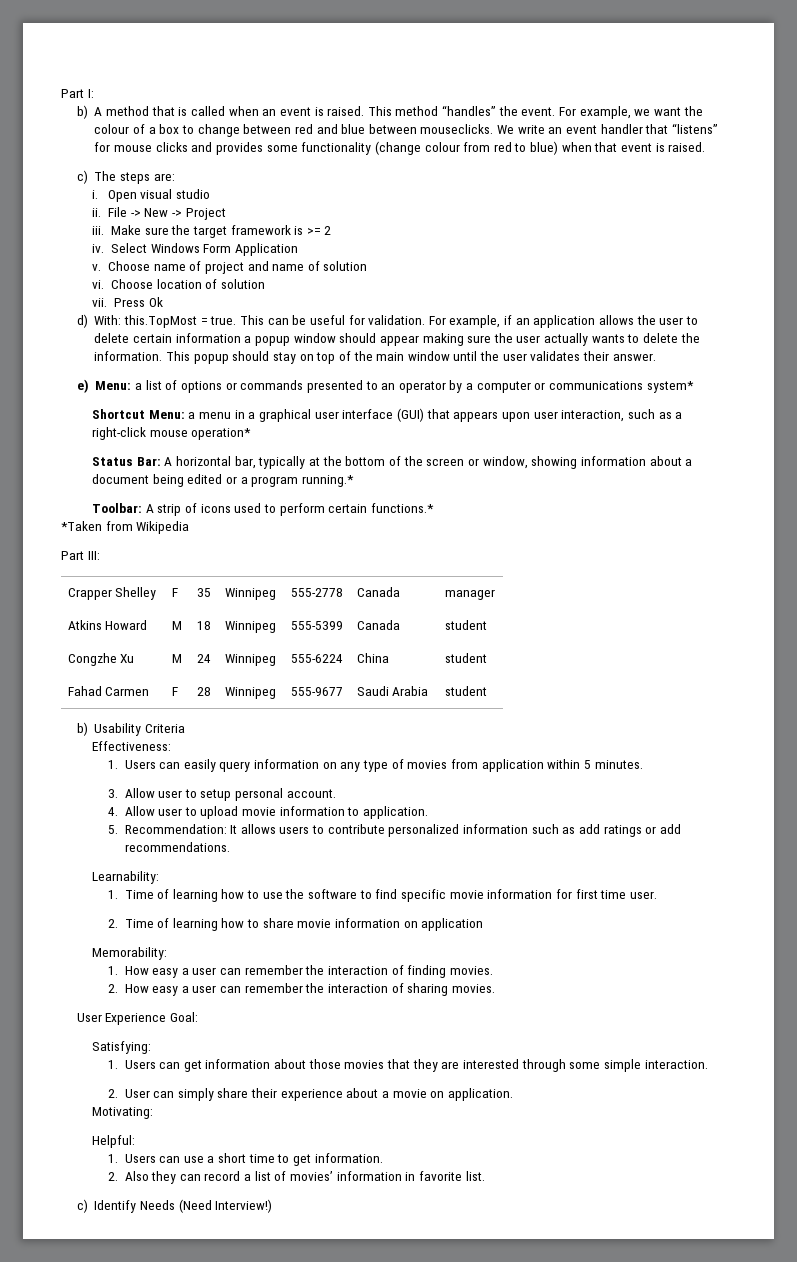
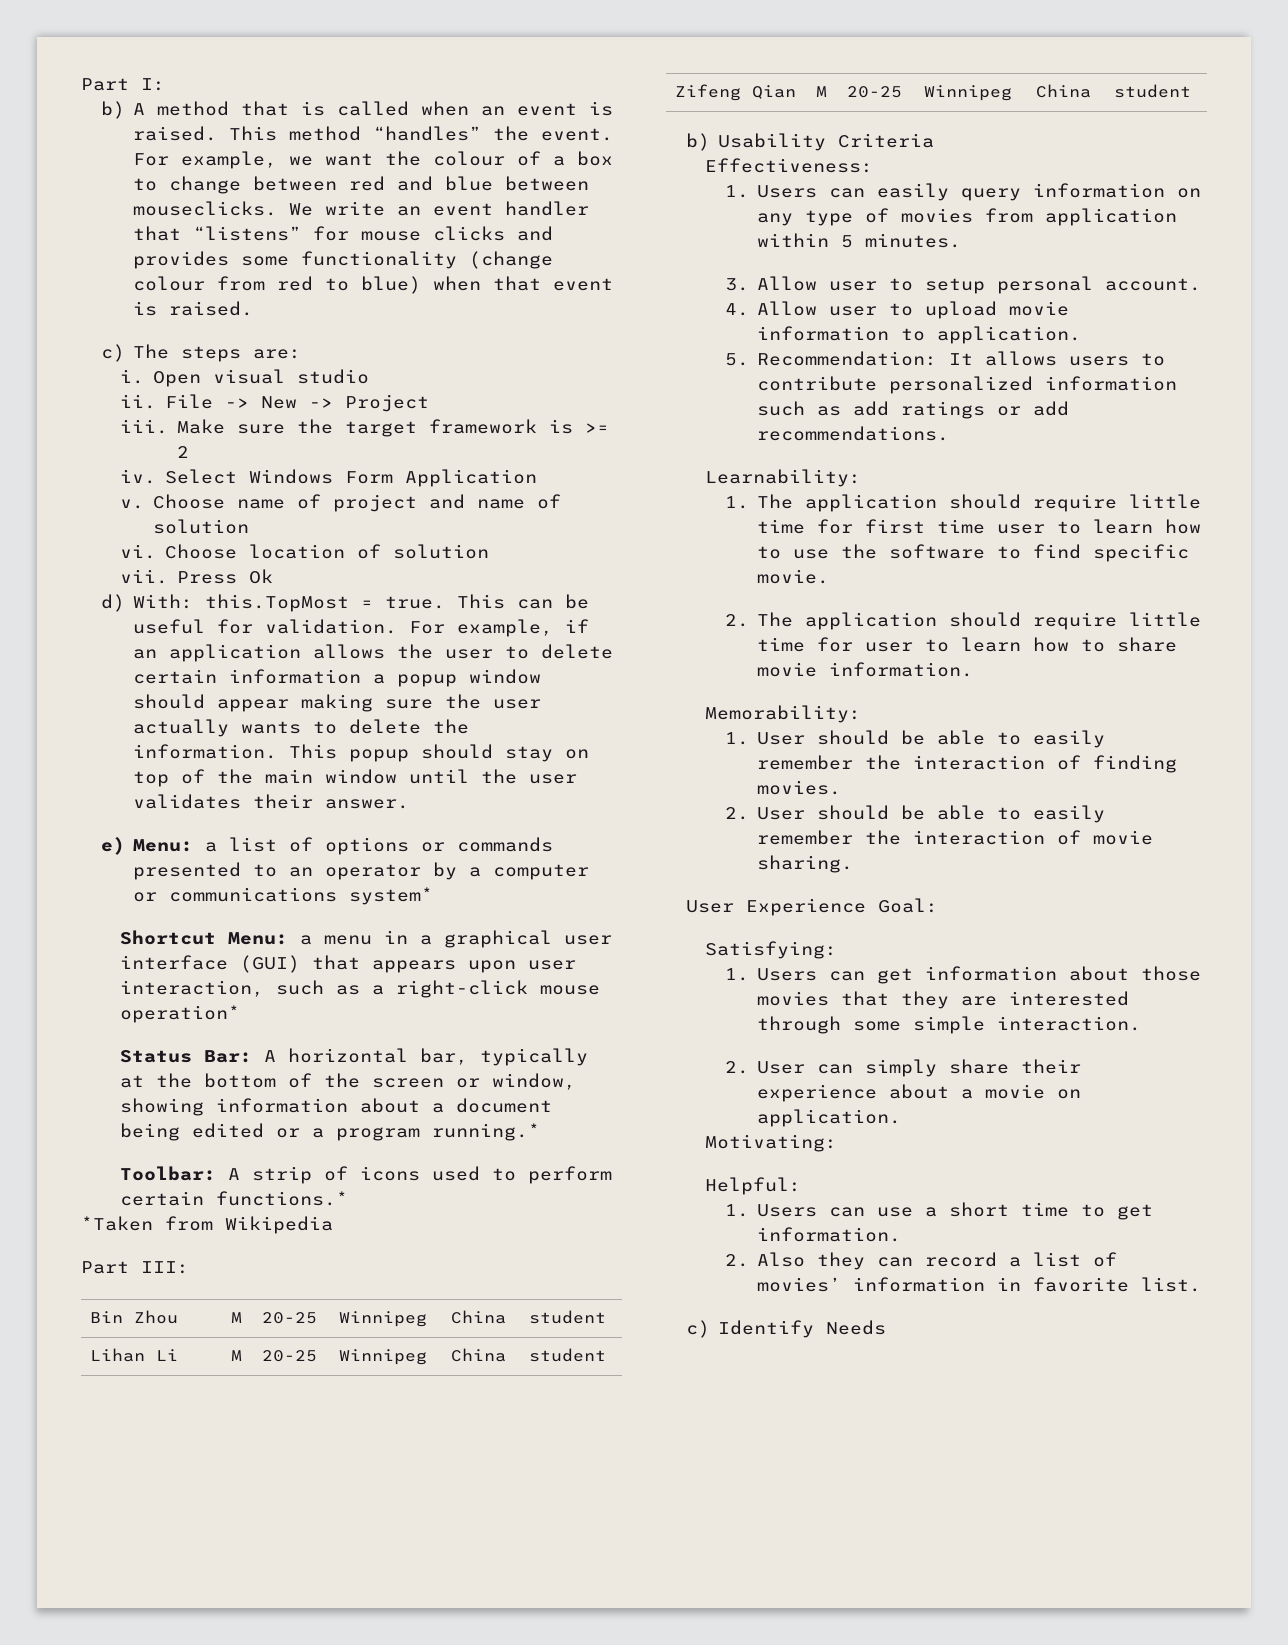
- Crapper Shelley | F | 35 | Winnipeg | 555-2778 | Canada | manager
- Atkins Howard | M | 18 | Winnipeg | 555-5399 | Canada | student
- Congzhe Xu | M | 24 | Winnipeg | 555-6224 | China | student
- Fahad Carmen | F | 28 | Winnipeg | 555-9677 | Saudi Arabia | student
+ Bin Zhou | M | 20-25 | Winnipeg | China | student
+ Lihan Li | M | 20-25 | Winnipeg | China | student
+ Zifeng Qian | M | 20-25 | Winnipeg | China | student
- 1. Time of learning how to use the software to find specific movie information for first time user.
- 2. Time of learning how to share movie information on application
+ 1. The application should require little time for first time user to learn how to use the software to find specific movie.
+ 2. The application should require little time for user to learn how to share movie information.
- 1. How easy a user can remember the interaction of finding movies.
+ 1. User should be able to easily remember the interaction of finding movies.
- 2. How easy a user can remember the interaction of sharing movies.
+ 2. User should be able to easily remember the interaction of movie sharing.
- c) Identify Needs (Need Interview!)
+ c) Identify Needs

